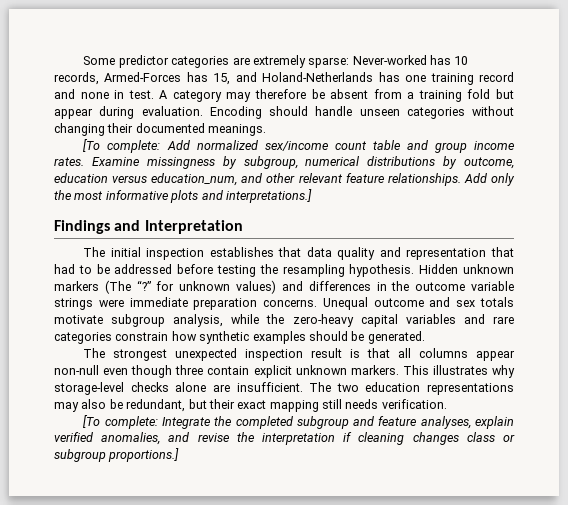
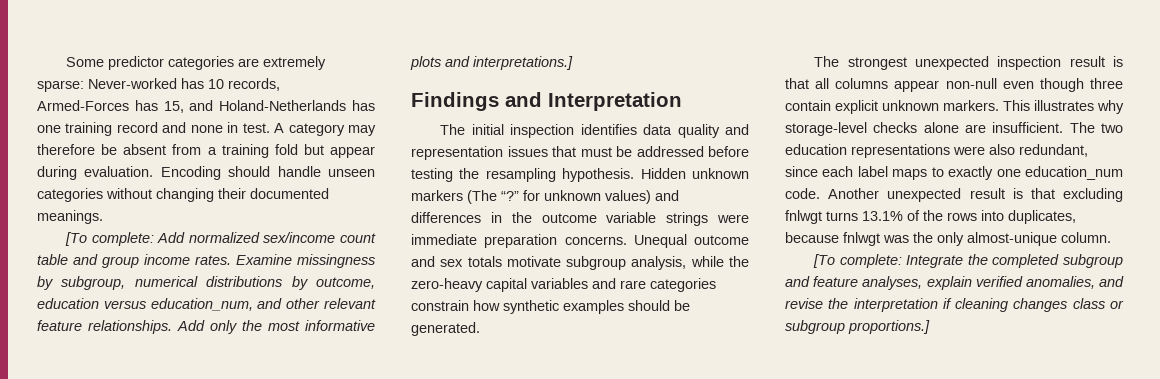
- The initial inspection establishes that data quality and representation that had to be addressed before testing the resampling hypothesis.
+ The initial inspection identifies data quality and representation issues that must be addressed before testing the resampling hypothesis.
- The two education representations may also be redundant, but their exact mapping still needs verification.
+ The two education representations were also redundant, since each label maps to exactly one education_num code. Another unexpected result is that excluding fnlwgt turns 13.1% of the rows into duplicates, because fnlwgt was the only almost-unique column.

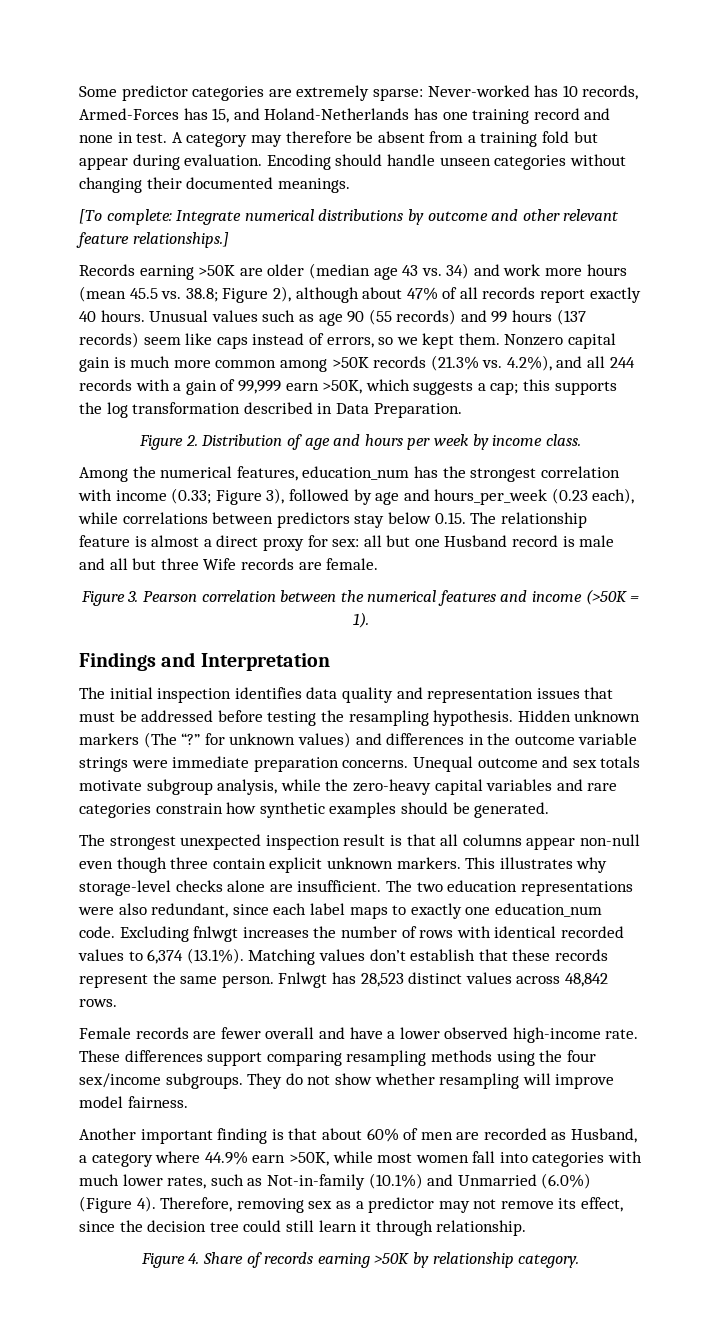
- [To complete: Add normalized sex/income count table and group income rates. Examine missingness by subgroup, numerical distributions by outcome, education versus education_num, and other relevant feature relationships. Add only the most informative plots and interpretations.]
+ [To complete: Integrate numerical distributions by outcome and other relevant feature relationships.]
+ Records earning >50K are older (median age 43 vs. 34) and work more hours (mean 45.5 vs. 38.8; Figure 2), although about 47% of all records report exactly 40 hours. Unusual values such as age 90 (55 records) and 99 hours (137 records) seem like caps instead of errors, so we kept them. Nonzero capital gain is much more common among >50K records (21.3% vs. 4.2%), and all 244 records with a gain of 99,999 earn >50K, which suggests a cap; this supports the log transformation described in Data Preparation.
+ Figure 2. Distribution of age and hours per week by income class.
+ Among the numerical features, education_num has the strongest correlation with income (0.33; Figure 3), followed by age and hours_per_week (0.23 each), while correlations between predictors stay below 0.15. The relationship feature is almost a direct proxy for sex: all but one Husband record is male and all but three Wife records are female.
+ Figure 3. Pearson correlation between the numerical features and income (>50K = 1).
- Another unexpected result is that excluding fnlwgt turns 13.1% of the rows into duplicates, because fnlwgt was the only almost-unique column.
- [To complete: Integrate the completed subgroup and feature analyses, explain verified anomalies, and revise the interpretation if cleaning changes class or subgroup proportions.]
+ Excluding fnlwgt increases the number of rows with identical recorded values to 6,374 (13.1%). Matching values don’t establish that these records represent the same person. Fnlwgt has 28,523 distinct values across 48,842 rows.
+ Female records are fewer overall and have a lower observed high-income rate. These differences support comparing resampling methods using the four sex/income subgroups. They do not show whether resampling will improve model fairness.
+ Another important finding is that about 60% of men are recorded as Husband, a category where 44.9% earn >50K, while most women fall into categories with much lower rates, such as Not-in-family (10.1%) and Unmarried (6.0%) (Figure 4). Therefore, removing sex as a predictor may not remove its effect, since the decision tree could still learn it through relationship.
+ Figure 4. Share of records earning >50K by relationship category.

